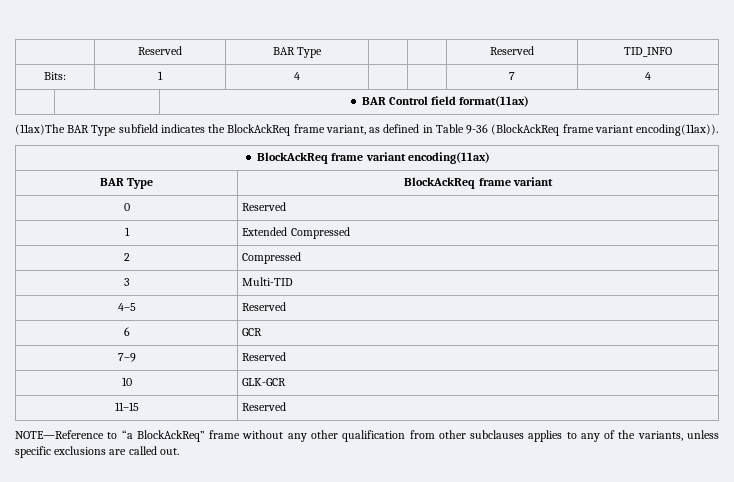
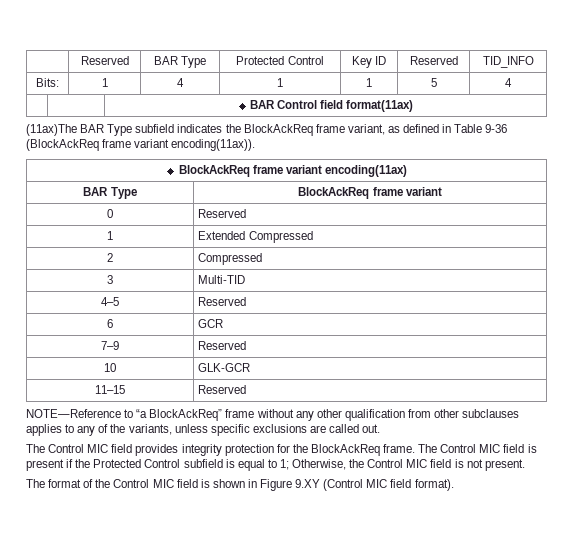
- | Reserved | BAR Type | | | Reserved | TID_INFO
+ | Reserved | BAR Type | Protected Control | Key ID | Reserved | TID_INFO
- Bits: | 1 | 4 | | | 7 | 4
+ Bits: | 1 | 4 | 1 | 1 | 5 | 4
+ The Control MIC field provides integrity protection for the BlockAckReq frame. The Control MIC field is present if the Protected Control subfield is equal to 1; Otherwise, the Control MIC field is not present.
+ The format of the Control MIC field is shown in Figure 9.XY (Control MIC field format).

